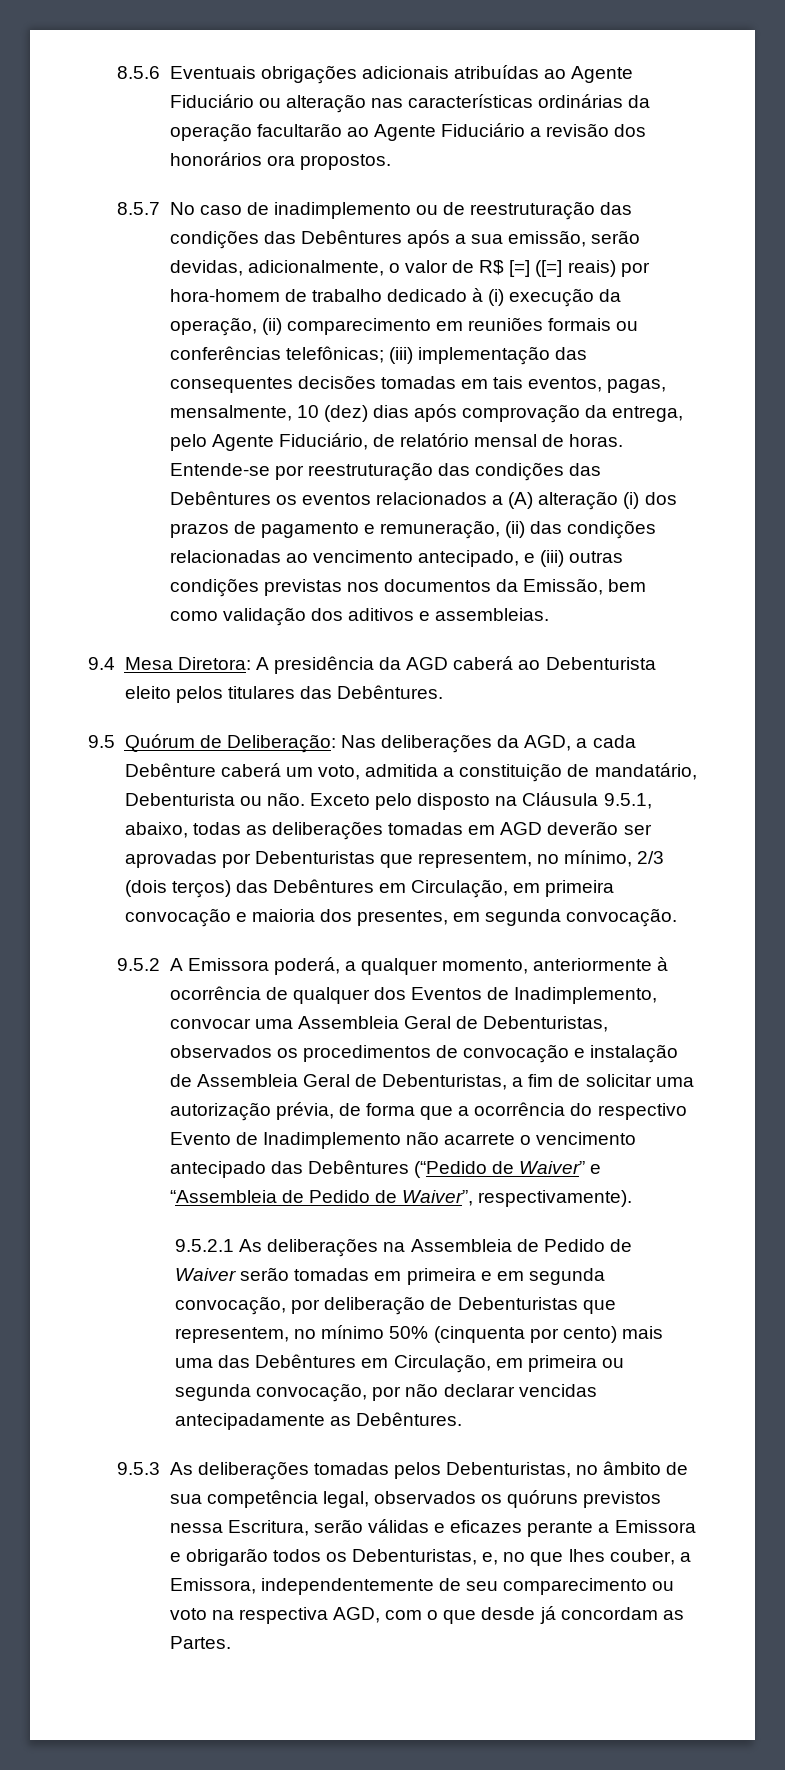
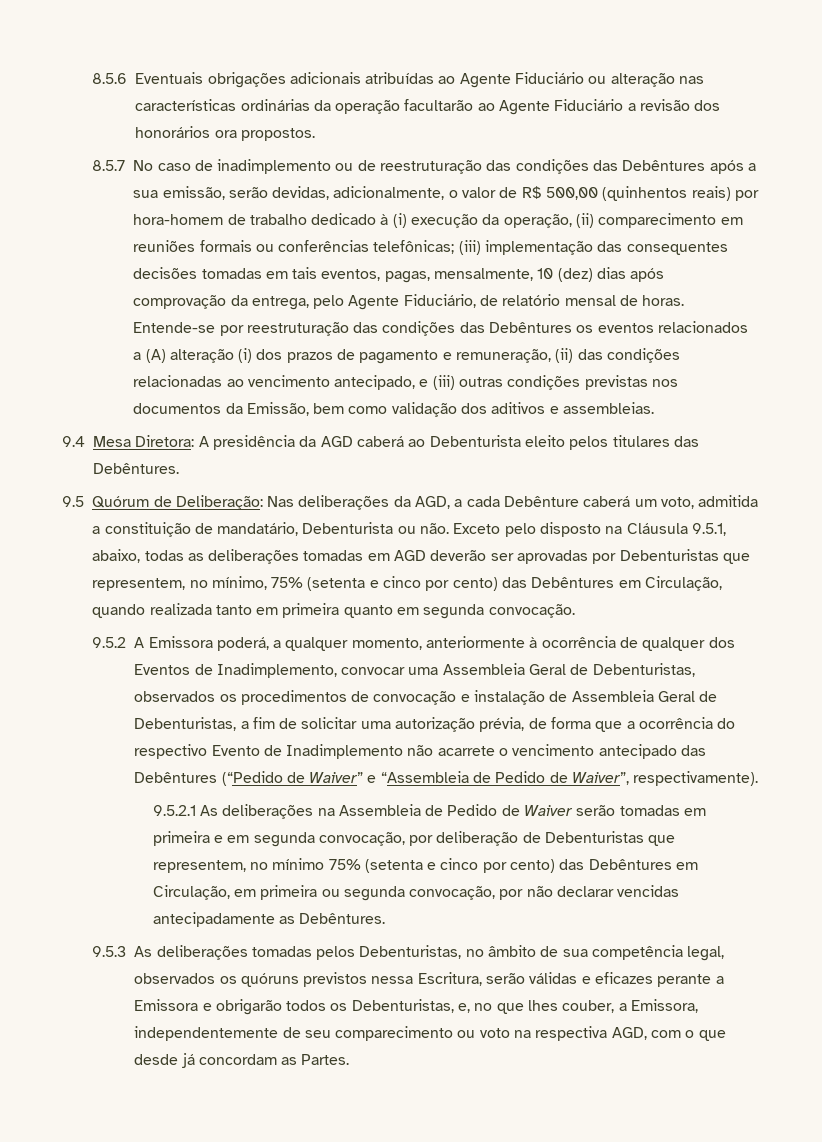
- 8.5.7 No caso de inadimplemento ou de reestruturação das condições das Debêntures após a sua emissão, serão devidas, adicionalmente, o valor de R$ [=] ([=] reais) por hora-homem de trabalho dedicado à (i) execução da operação, (ii) comparecimento em reuniões formais ou conferências telefônicas;
+ 8.5.7 No caso de inadimplemento ou de reestruturação das condições das Debêntures após a sua emissão, serão devidas, adicionalmente, o valor de R$ 500,00 (quinhentos reais) por hora-homem de trabalho dedicado à (i) execução da operação, (ii) comparecimento em reuniões formais ou conferências telefônicas;
- Exceto pelo disposto na Cláusula 9.5.1, abaixo, todas as deliberações tomadas em AGD deverão ser aprovadas por Debenturistas que representem, no mínimo, 2/3 (dois terços) das Debêntures em Circulação, em primeira convocação e maioria dos presentes, em segunda convocação.
+ Exceto pelo disposto na Cláusula 9.5.1, abaixo, todas as deliberações tomadas em AGD deverão ser aprovadas por Debenturistas que representem, no mínimo, 75% (setenta e cinco por cento) das Debêntures em Circulação, quando realizada tanto em primeira quanto em segunda convocação.
- 9.5.2.1 As deliberações na Assembleia de Pedido de Waiver serão tomadas em primeira e em segunda convocação, por deliberação de Debenturistas que representem, no mínimo 50% (cinquenta por cento) mais uma das Debêntures em Circulação, em primeira ou segunda convocação, por não declarar vencidas antecipadamente as Debêntures.
+ 9.5.2.1 As deliberações na Assembleia de Pedido de Waiver serão tomadas em primeira e em segunda convocação, por deliberação de Debenturistas que representem, no mínimo 75% (setenta e cinco por cento) das Debêntures em Circulação, em primeira ou segunda convocação, por não declarar vencidas antecipadamente as Debêntures.

